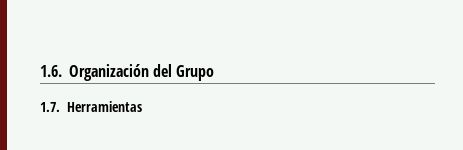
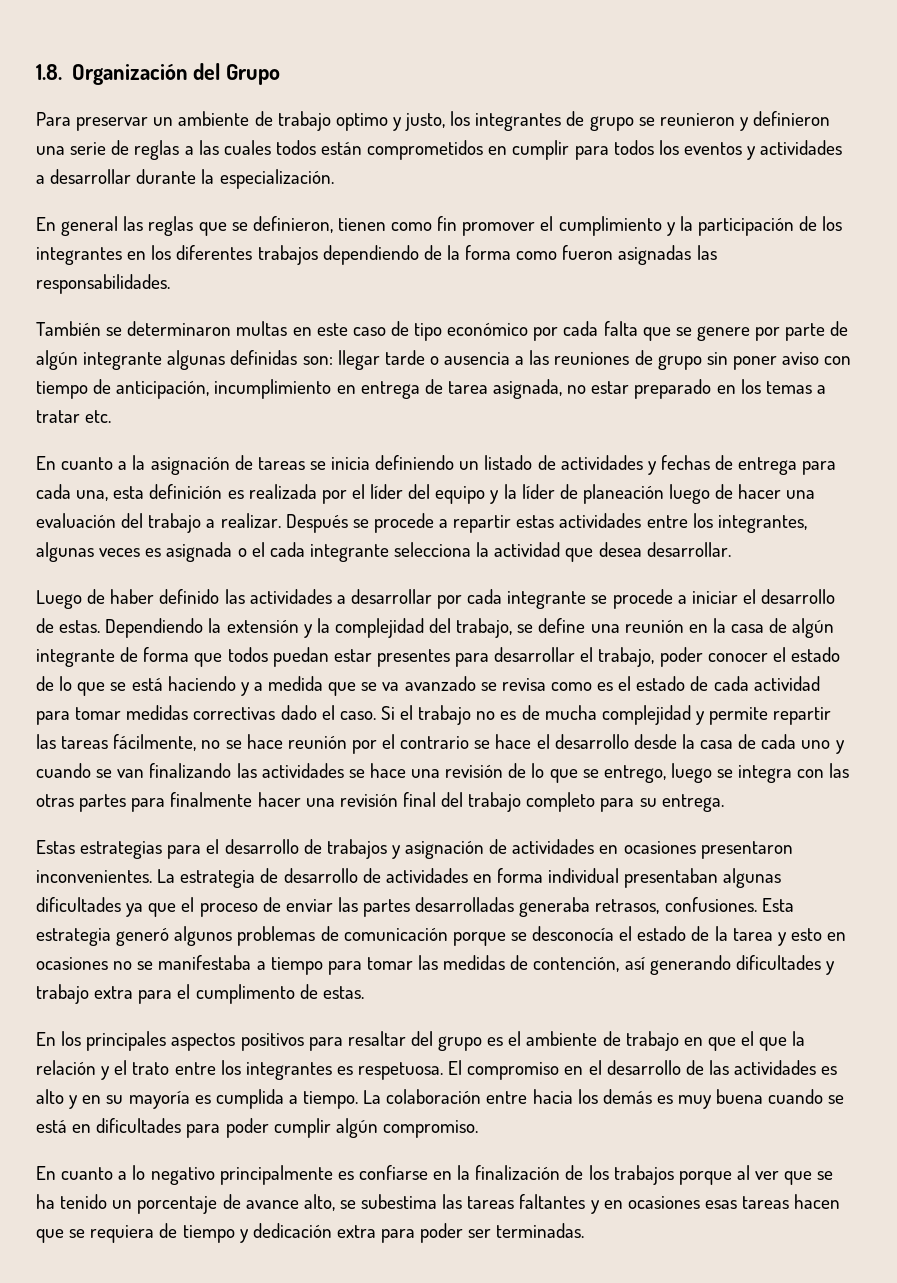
- 1.6. Organización del Grupo
+ 1.8. Organización del Grupo
- 1.7. Herramientas
+ Para preservar un ambiente de trabajo optimo y justo, los integrantes de grupo se reunieron y definieron una serie de reglas a las cuales todos están comprometidos en cumplir para todos los eventos y actividades a desarrollar durante la especialización.
+ En general las reglas que se definieron, tienen como fin promover el cumplimiento y la participación de los integrantes en los diferentes trabajos dependiendo de la forma como fueron asignadas las responsabilidades.
+ También se determinaron multas en este caso de tipo económico por cada falta que se genere por parte de algún integrante algunas definidas son: llegar tarde o ausencia a las reuniones de grupo sin poner aviso con tiempo de anticipación, incumplimiento en entrega de tarea asignada, no estar preparado en los temas a tratar etc.
+ En cuanto a la asignación de tareas se inicia definiendo un listado de actividades y fechas de entrega para cada una, esta definición es realizada por el líder del equipo y la líder de planeación luego de hacer una evaluación del trabajo a realizar. Después se procede a repartir estas actividades entre los integrantes, algunas veces es asignada o el cada integrante selecciona la actividad que desea desarrollar.
+ Luego de haber definido las actividades a desarrollar por cada integrante se procede a iniciar el desarrollo de estas. Dependiendo la extensión y la complejidad del trabajo, se define una reunión en la casa de algún integrante de forma que todos puedan estar presentes para desarrollar el trabajo, poder conocer el estado de lo que se está haciendo y a medida que se va avanzado se revisa como es el estado de cada actividad para tomar medidas correctivas dado el caso. Si el trabajo no es de mucha complejidad y permite repartir las tareas fácilmente, no se hace reunión por el contrario se hace el desarrollo desde la casa de cada uno y cuando se van finalizando las actividades se hace una revisión de lo que se entrego, luego se integra con las otras partes para finalmente hacer una revisión final del trabajo completo para su entrega.
+ Estas estrategias para el desarrollo de trabajos y asignación de actividades en ocasiones presentaron inconvenientes. La estrategia de desarrollo de actividades en forma individual presentaban algunas dificultades ya que el proceso de enviar las partes desarrolladas generaba retrasos, confusiones. Esta estrategia generó algunos problemas de comunicación porque se desconocía el estado de la tarea y esto en ocasiones no se manifestaba a tiempo para tomar las medidas de contención, así generando dificultades y trabajo extra para el cumplimento de estas.
+ En los principales aspectos positivos para resaltar del grupo es el ambiente de trabajo en que el que la relación y el trato entre los integrantes es respetuosa. El compromiso en el desarrollo de las actividades es alto y en su mayoría es cumplida a tiempo. La colaboración entre hacia los demás es muy buena cuando se está en dificultades para poder cumplir algún compromiso.
+ En cuanto a lo negativo principalmente es confiarse en la finalización de los trabajos porque al ver que se ha tenido un porcentaje de avance alto, se subestima las tareas faltantes y en ocasiones esas tareas hacen que se requiera de tiempo y dedicación extra para poder ser terminadas.

